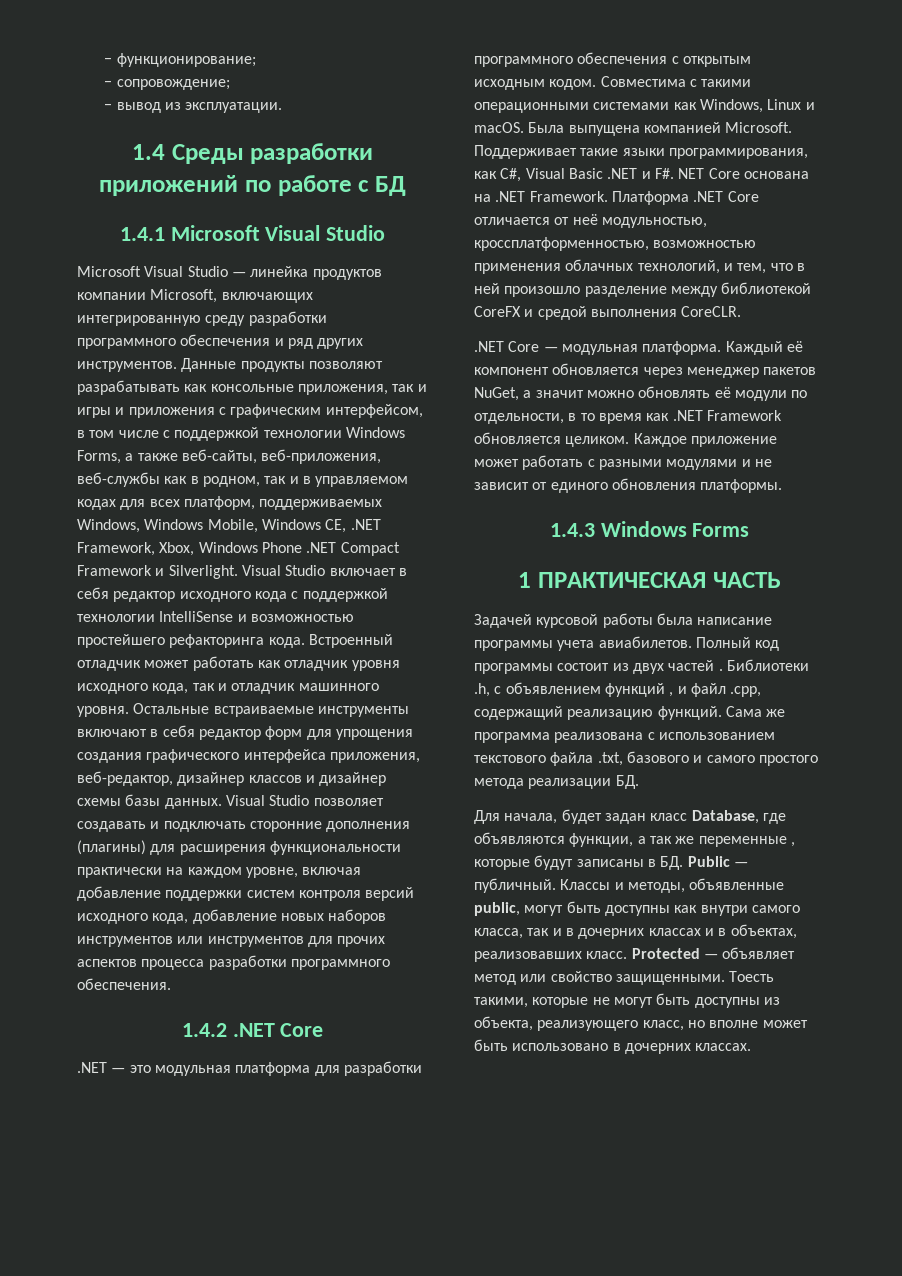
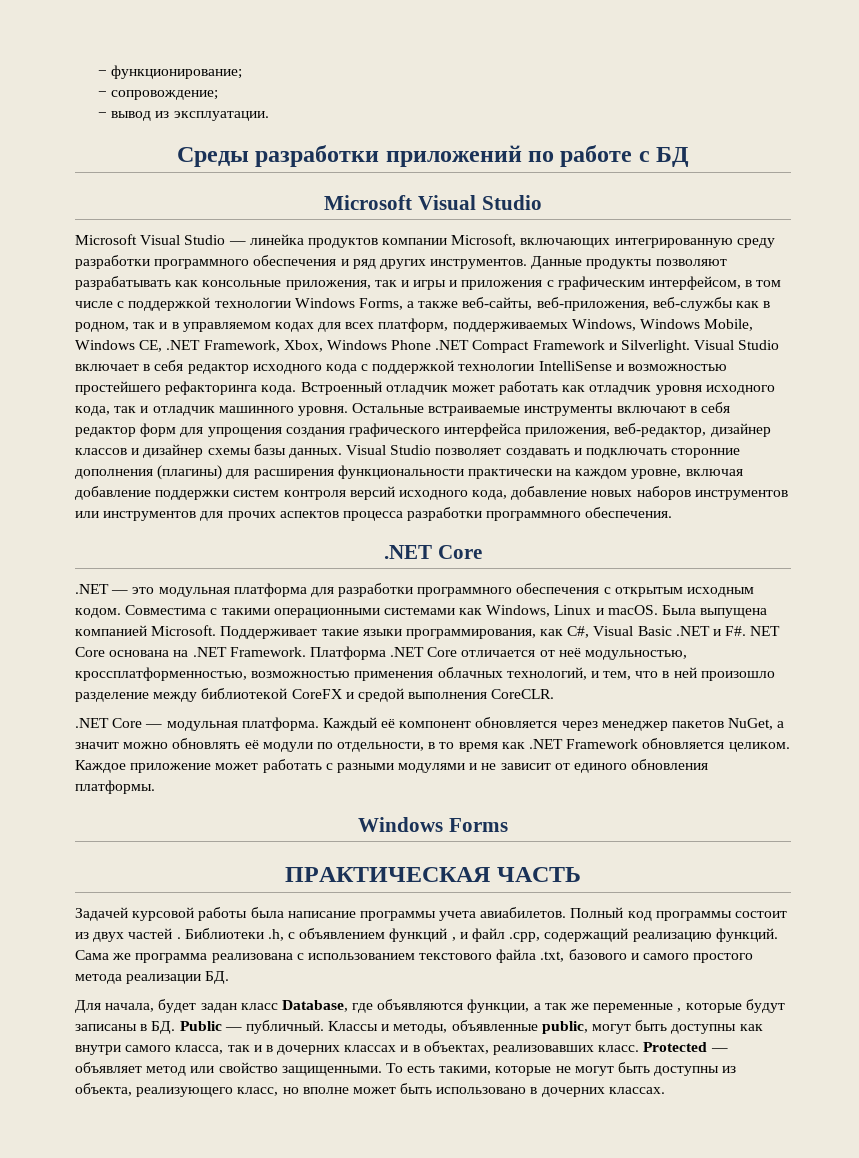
- 1.4 Среды разработки приложений по работе с БД
- 1.4.1 Microsoft Visual Studio
+ Среды разработки приложений по работе с БД
+ Microsoft Visual Studio
  Visual Studio позволяет создавать и подключать сторонние дополнения (плагины) для расширения функциональности практически на каждом уровне, включая добавление поддержки систем контроля версий исходного кода, добавление новых наборов инструментов или инструментов для прочих аспектов процесса разработки программного обеспечения.
- 1.4.2 .NET Core
+ .NET Core
- 1.4.3 Windows Forms
+ Windows Forms
- 1 ПРАКТИЧЕСКАЯ ЧАСТЬ
+ ПРАКТИЧЕСКАЯ ЧАСТЬ
- Тоесть такими, которые не могут быть доступны из объекта, реализующего класс, но вполне может быть использовано в дочерних классах.
+ То есть такими, которые не могут быть доступны из объекта, реализующего класс, но вполне может быть использовано в дочерних классах.

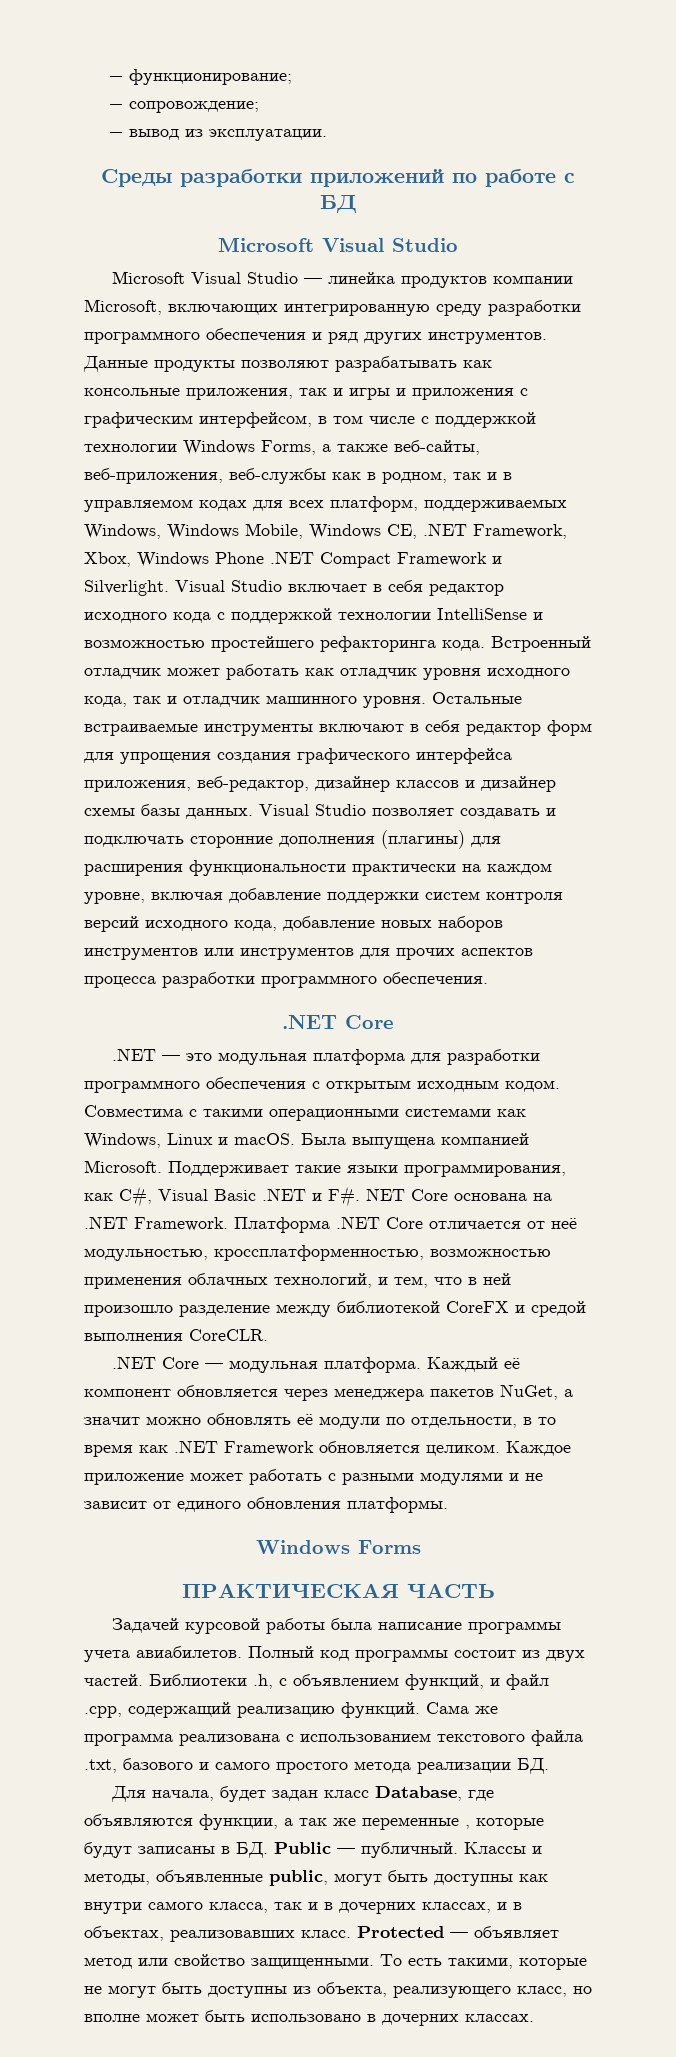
- Каждый её компонент обновляется через менеджер пакетов NuGet, а значит можно обновлять её модули по отдельности, в то время как .NET Framework обновляется целиком.
+ Каждый её компонент обновляется через менеджера пакетов NuGet, а значит можно обновлять её модули по отдельности, в то время как .NET Framework обновляется целиком.
- Полный код программы состоит из двух частей .
+ Полный код программы состоит из двух частей.
- Библиотеки .h, с объявлением функций , и файл .срр, содержащий реализацию функций.
+ Библиотеки .h, с объявлением функций, и файл .срр, содержащий реализацию функций.
- Классы и методы, объявленные public, могут быть доступны как внутри самого класса, так и в дочерних классах и в объектах, реализовавших класс.
+ Классы и методы, объявленные public, могут быть доступны как внутри самого класса, так и в дочерних классах, и в объектах, реализовавших класс.

